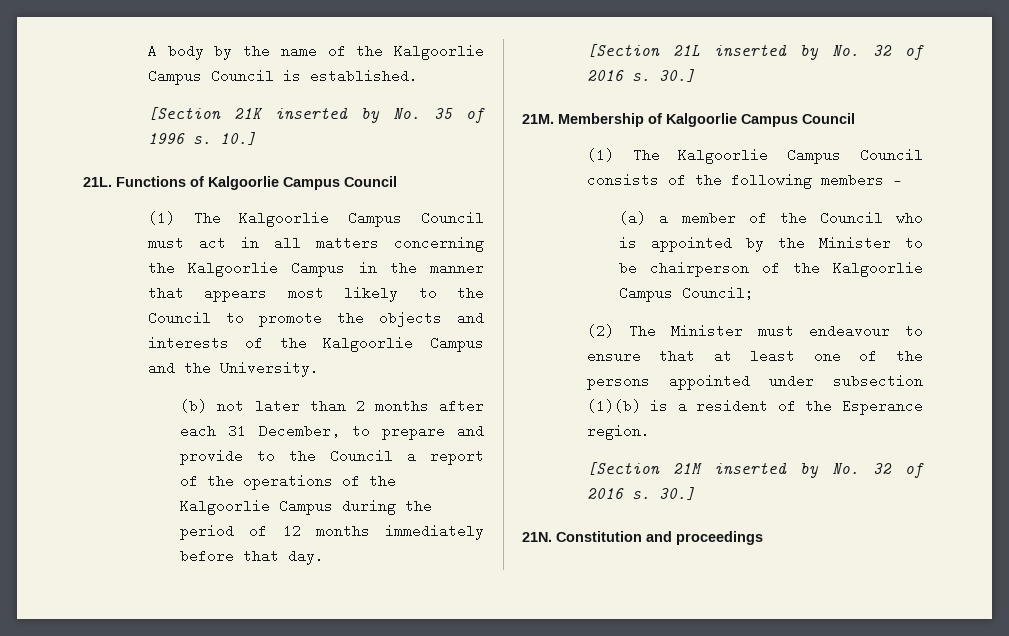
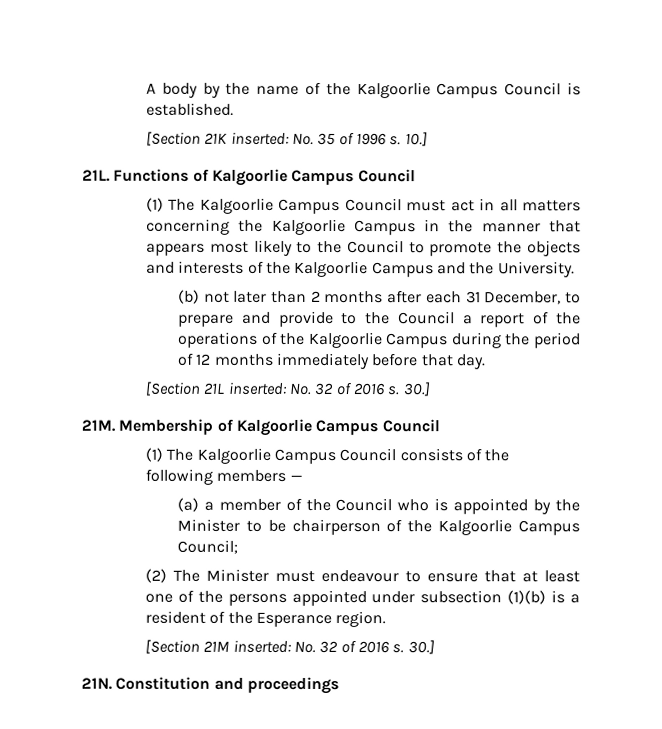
- [Section 21K inserted by No. 35 of 1996 s.
+ [Section 21K inserted: No. 35 of 1996 s.
- [Section 21L inserted by No. 32 of 2016 s.
+ [Section 21L inserted: No. 32 of 2016 s.
- [Section 21M inserted by No. 32 of 2016 s.
+ [Section 21M inserted: No. 32 of 2016 s.

